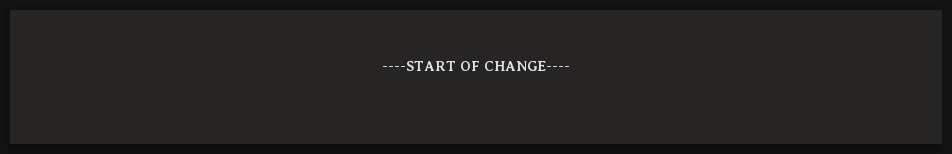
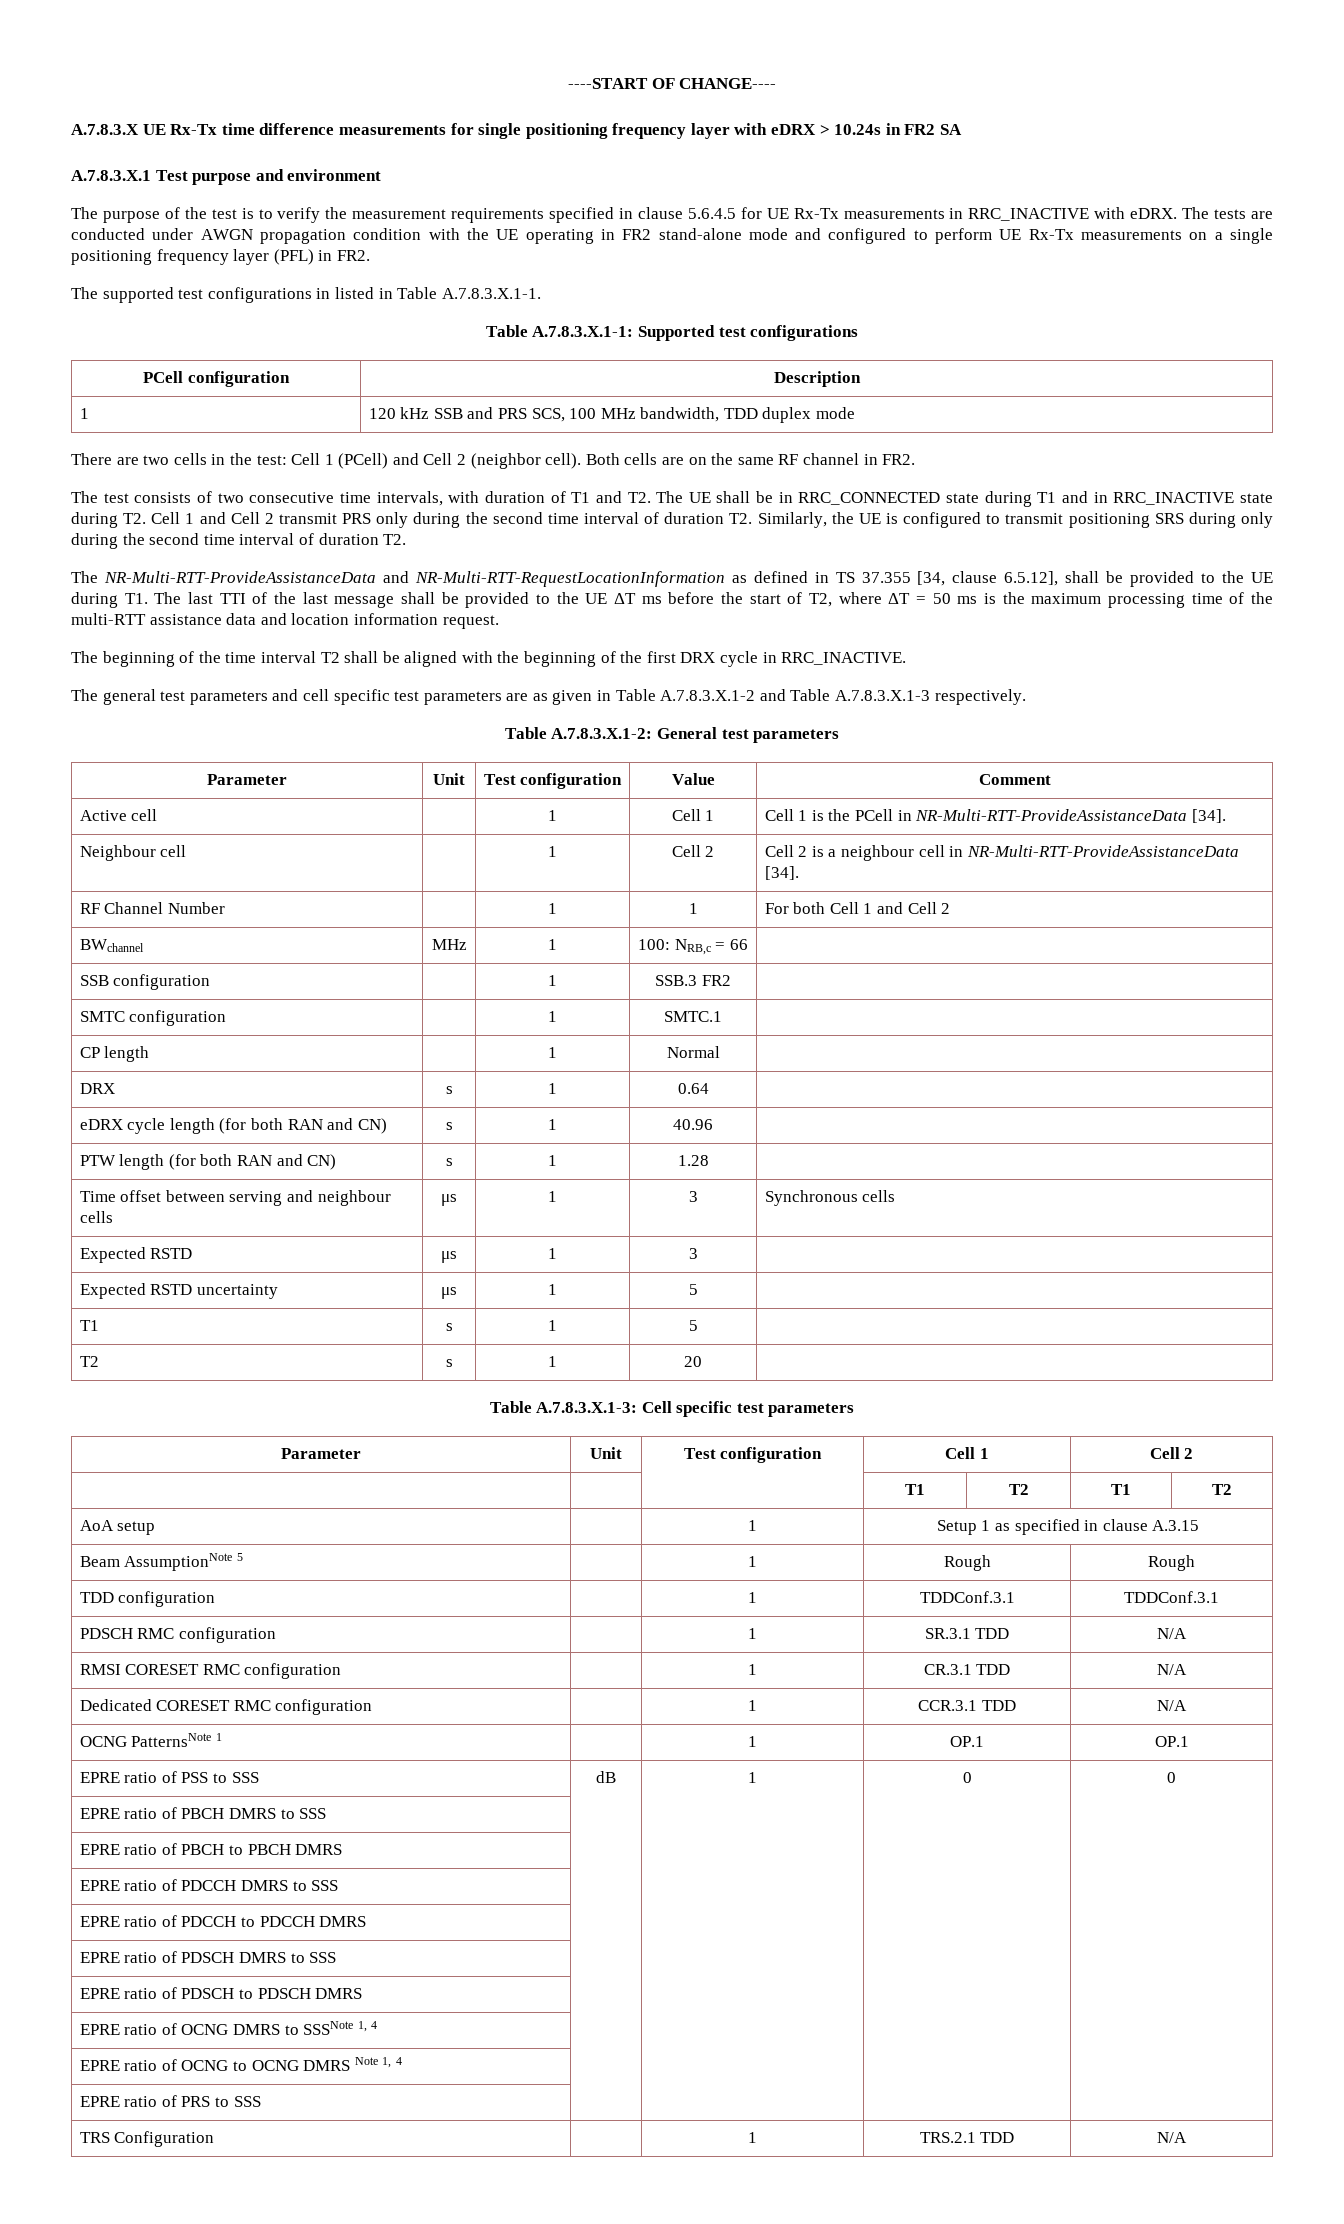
+ A.7.8.3.X UE Rx-Tx time difference measurements for single positioning frequency layer with eDRX > 10.24s in FR2 SA
+ A.7.8.3.X.1 Test purpose and environment
+ The purpose of the test is to verify the measurement requirements specified in clause 5.6.4.5 for UE Rx-Tx measurements in RRC_INACTIVE with eDRX. The tests are conducted under AWGN propagation condition with the UE operating in FR2 stand-alone mode and configured to perform UE Rx-Tx measurements on a single positioning frequency layer (PFL) in FR2.
+ The supported test configurations in listed in Table A.7.8.3.X.1-1.
+ Table A.7.8.3.X.1-1: Supported test configurations
+ PCell configuration | Description
+ 1 | 120 kHz SSB and PRS SCS, 100 MHz bandwidth, TDD duplex mode
+ There are two cells in the test: Cell 1 (PCell) and Cell 2 (neighbor cell). Both cells are on the same RF channel in FR2.
+ The test consists of two consecutive time intervals, with duration of T1 and T2. The UE shall be in RRC_CONNECTED state during T1 and in RRC_INACTIVE state during T2. Cell 1 and Cell 2 transmit PRS only during the second time interval of duration T2. Similarly, the UE is configured to transmit positioning SRS during only during the second time interval of duration T2.
+ The NR-Multi-RTT-ProvideAssistanceData and NR-Multi-RTT-RequestLocationInformation as defined in TS 37.355 [34, clause 6.5.12], shall be provided to the UE during T1. The last TTI of the last message shall be provided to the UE ΔT ms before the start of T2, where ΔT = 50 ms is the maximum processing time of the multi-RTT assistance data and location information request.
+ The beginning of the time interval T2 shall be aligned with the beginning of the first DRX cycle in RRC_INACTIVE.
+ The general test parameters and cell specific test parameters are as given in Table A.7.8.3.X.1-2 and Table A.7.8.3.X.1-3 respectively.
+ Table A.7.8.3.X.1-2: General test parameters
+ Parameter | Unit | Test configuration | Value | Comment
+ Active cell | | 1 | Cell 1 | Cell 1 is the PCell in NR-Multi-RTT-ProvideAssistanceData [34].
+ Neighbour cell | | 1 | Cell 2 | Cell 2 is a neighbour cell in NR-Multi-RTT-ProvideAssistanceData [34].
+ RF Channel Number | | 1 | 1 | For both Cell 1 and Cell 2
+ BWchannel | MHz | 1 | 100: NRB,c = 66 |
+ SSB configuration | | 1 | SSB.3 FR2 |
+ SMTC configuration | | 1 | SMTC.1 |
+ CP length | | 1 | Normal |
+ DRX | s | 1 | 0.64 |
+ eDRX cycle length (for both RAN and CN) | s | 1 | 40.96 |
+ PTW length (for both RAN and CN) | s | 1 | 1.28 |
+ Time offset between serving and neighbour cells | μs | 1 | 3 | Synchronous cells
+ Expected RSTD | μs | 1 | 3 |
+ Expected RSTD uncertainty | μs | 1 | 5 |
+ T1 | s | 1 | 5 |
+ T2 | s | 1 | 20 |
+ Table A.7.8.3.X.1-3: Cell specific test parameters
+ Parameter | Unit | Test configuration | Cell 1 | Cell 2
+ | | | T1 | T2 | T1 | T2
+ AoA setup | | 1 | Setup 1 as specified in clause A.3.15
+ Beam AssumptionNote 5 | | 1 | Rough | Rough
+ TDD configuration | | 1 | TDDConf.3.1 | TDDConf.3.1
+ PDSCH RMC configuration | | 1 | SR.3.1 TDD | N/A
+ RMSI CORESET RMC configuration | | 1 | CR.3.1 TDD | N/A
+ Dedicated CORESET RMC configuration | | 1 | CCR.3.1 TDD | N/A
+ OCNG PatternsNote 1 | | 1 | OP.1 | OP.1
+ EPRE ratio of PSS to SSS | dB | 1 | 0 | 0
+ EPRE ratio of PBCH DMRS to SSS | | | |
+ EPRE ratio of PBCH to PBCH DMRS | | | |
+ EPRE ratio of PDCCH DMRS to SSS | | | |
+ EPRE ratio of PDCCH to PDCCH DMRS | | | |
+ EPRE ratio of PDSCH DMRS to SSS | | | |
+ EPRE ratio of PDSCH to PDSCH DMRS | | | |
+ EPRE ratio of OCNG DMRS to SSSNote 1, 4 | | | |
+ EPRE ratio of OCNG to OCNG DMRS Note 1, 4 | | | |
+ EPRE ratio of PRS to SSS | | | |
+ TRS Configuration | | 1 | TRS.2.1 TDD | N/A

